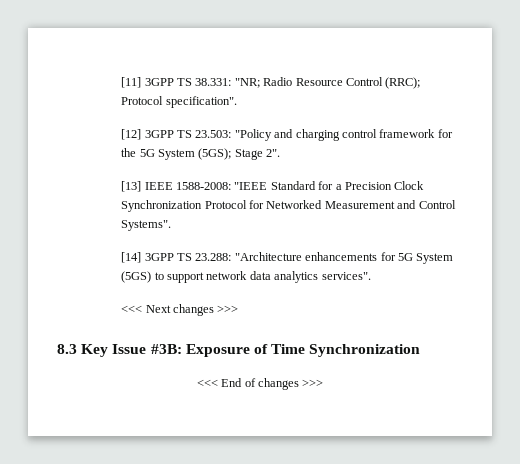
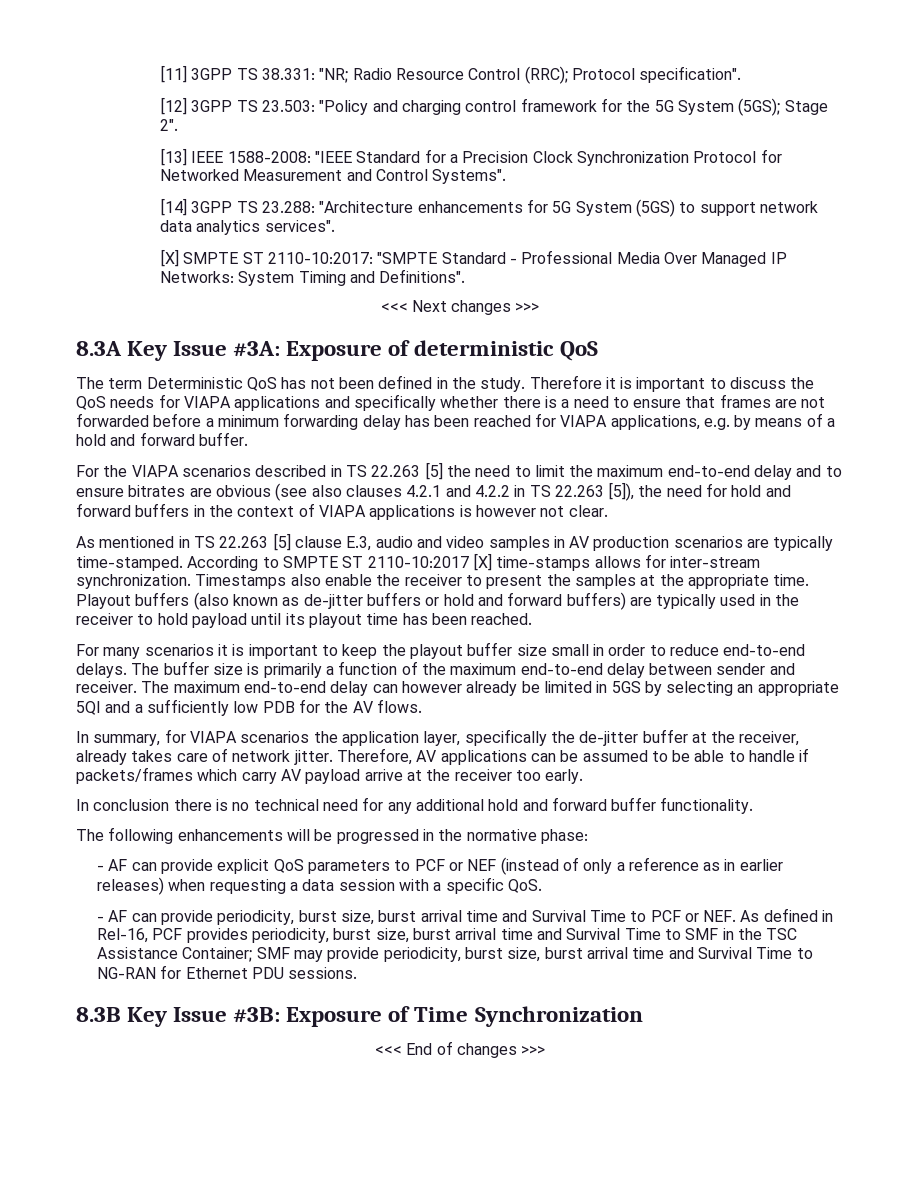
+ [X] SMPTE ST 2110-10:2017: "SMPTE Standard - Professional Media Over Managed IP Networks: System Timing and Definitions".
  <<< Next changes >>>
- 8.3 Key Issue #3B: Exposure of Time Synchronization
+ 8.3A Key Issue #3A: Exposure of deterministic QoS
+ The term Deterministic QoS has not been defined in the study. Therefore it is important to discuss the QoS needs for VIAPA applications and specifically whether there is a need to ensure that frames are not forwarded before a minimum forwarding delay has been reached for VIAPA applications, e.g. by means of a hold and forward buffer.
+ For the VIAPA scenarios described in TS 22.263 [5] the need to limit the maximum end-to-end delay and to ensure bitrates are obvious (see also clauses 4.2.1 and 4.2.2 in TS 22.263 [5]), the need for hold and forward buffers in the context of VIAPA applications is however not clear.
+ As mentioned in TS 22.263 [5] clause E.3, audio and video samples in AV production scenarios are typically time-stamped. According to SMPTE ST 2110-10:2017 [X] time-stamps allows for inter-stream synchronization. Timestamps also enable the receiver to present the samples at the appropriate time. Playout buffers (also known as de-jitter buffers or hold and forward buffers) are typically used in the receiver to hold payload until its playout time has been reached.
+ For many scenarios it is important to keep the playout buffer size small in order to reduce end-to-end delays. The buffer size is primarily a function of the maximum end-to-end delay between sender and receiver. The maximum end-to-end delay can however already be limited in 5GS by selecting an appropriate 5QI and a sufficiently low PDB for the AV flows.
+ In summary, for VIAPA scenarios the application layer, specifically the de-jitter buffer at the receiver, already takes care of network jitter. Therefore, AV applications can be assumed to be able to handle if packets/frames which carry AV payload arrive at the receiver too early.
+ In conclusion there is no technical need for any additional hold and forward buffer functionality.
+ The following enhancements will be progressed in the normative phase:
+ - AF can provide explicit QoS parameters to PCF or NEF (instead of only a reference as in earlier releases) when requesting a data session with a specific QoS.
+ - AF can provide periodicity, burst size, burst arrival time and Survival Time to PCF or NEF. As defined in Rel-16, PCF provides periodicity, burst size, burst arrival time and Survival Time to SMF in the TSC Assistance Container; SMF may provide periodicity, burst size, burst arrival time and Survival Time to NG-RAN for Ethernet PDU sessions.
+ 8.3B Key Issue #3B: Exposure of Time Synchronization

